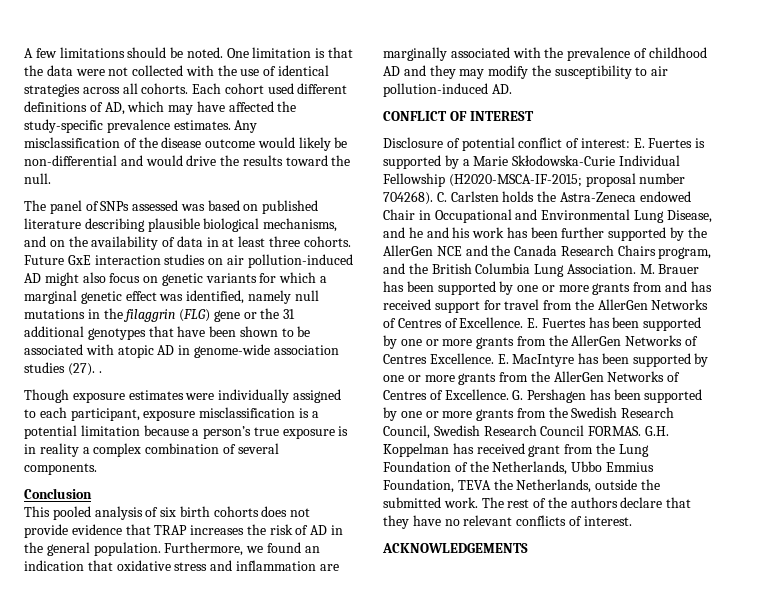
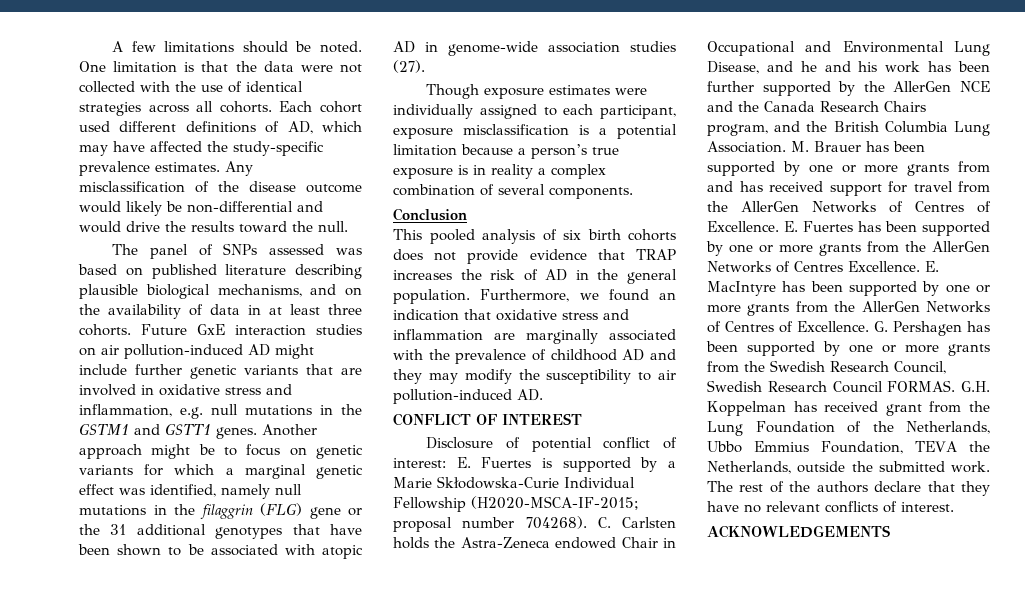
- Future GxE interaction studies on air pollution-induced AD might also focus on genetic variants for which a marginal genetic effect was identified, namely null mutations in the filaggrin (FLG) gene or the 31 additional genotypes that have been shown to be associated with atopic AD in genome-wide association studies (27). .
+ Future GxE interaction studies on air pollution-induced AD might include further genetic variants that are involved in oxidative stress and inflammation, e.g. null mutations in the GSTM1 and GSTT1 genes. Another approach might be to focus on genetic variants for which a marginal genetic effect was identified, namely null mutations in the filaggrin (FLG) gene or the 31 additional genotypes that have been shown to be associated with atopic AD in genome-wide association studies (27).

